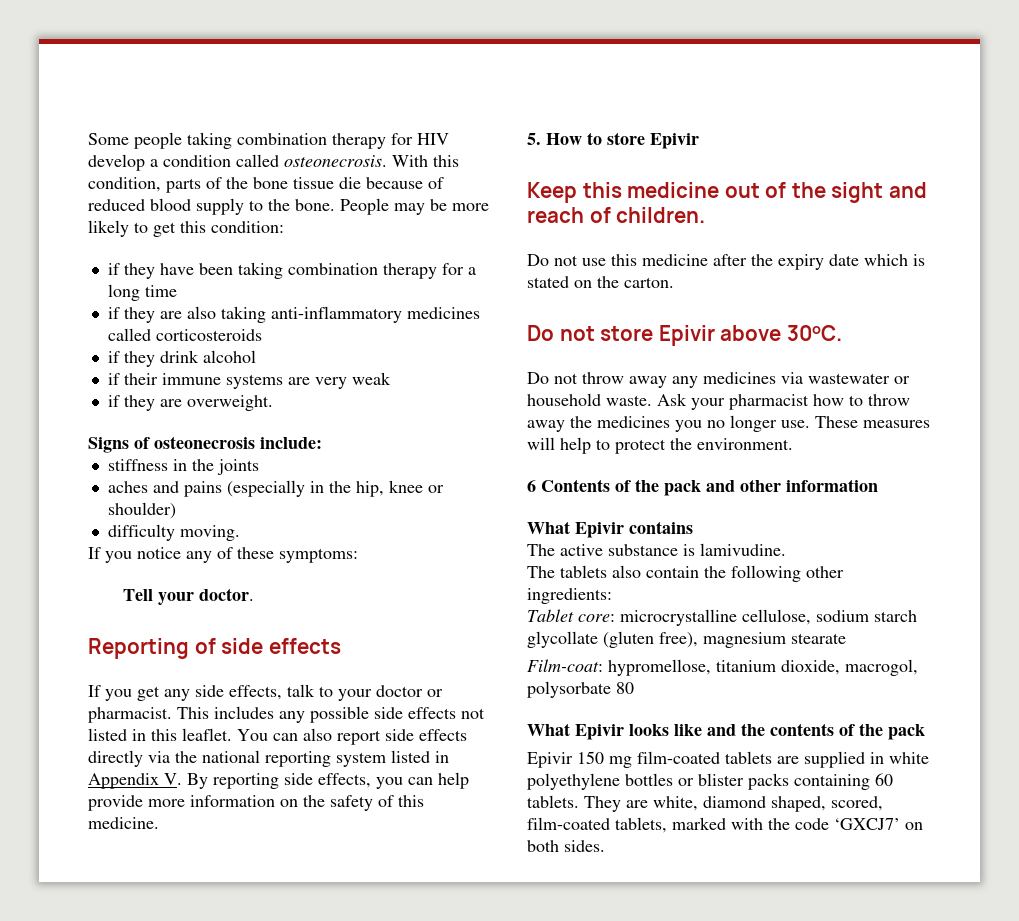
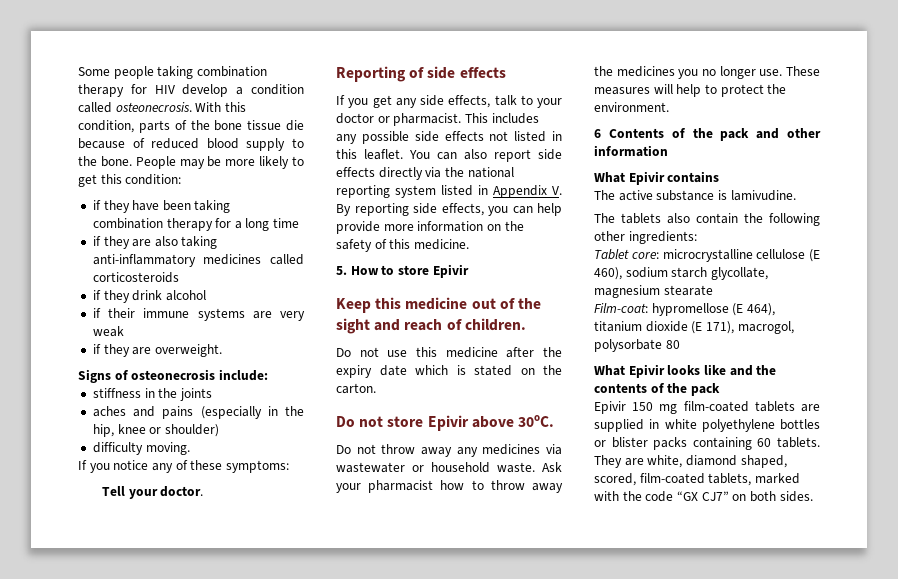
- Tablet core: microcrystalline cellulose, sodium starch glycollate (gluten free), magnesium stearate
- Film-coat: hypromellose, titanium dioxide, macrogol, polysorbate 80
+ Tablet core: microcrystalline cellulose (E 460), sodium starch glycollate, magnesium stearate
+ Film-coat: hypromellose (E 464), titanium dioxide (E 171), macrogol, polysorbate 80
- They are white, diamond shaped, scored, film-coated tablets, marked with the code ‘GXCJ7’ on both sides.
+ They are white, diamond shaped, scored, film-coated tablets, marked with the code “GX CJ7” on both sides.

